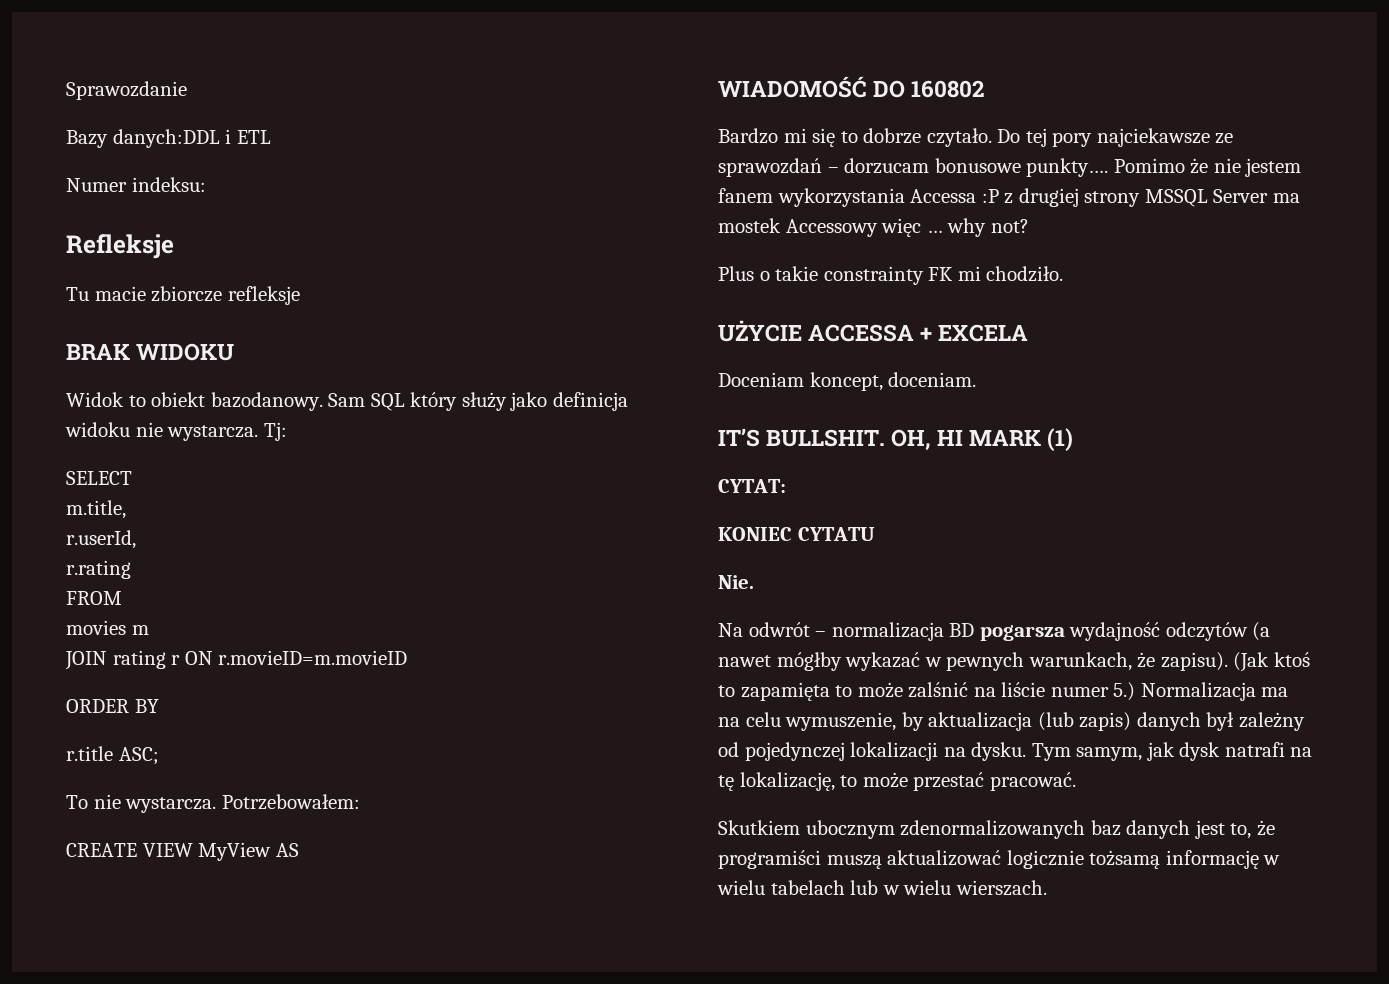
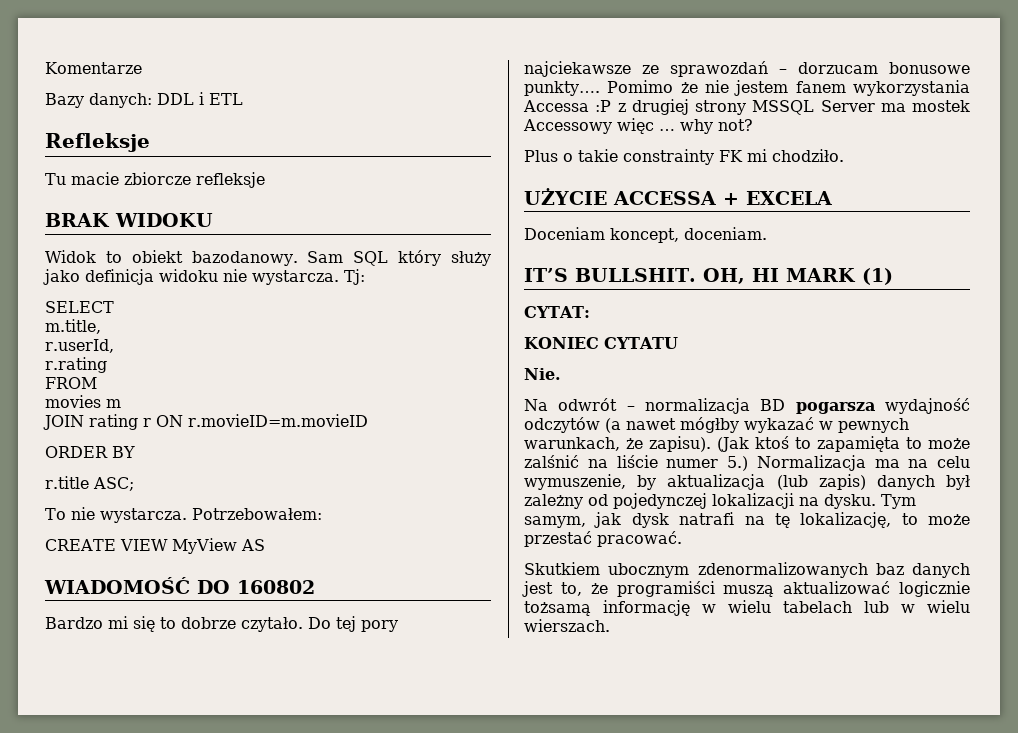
- Sprawozdanie
+ Komentarze
- Bazy danych:DDL i ETL
+ Bazy danych: DDL i ETL
- Numer indeksu:

